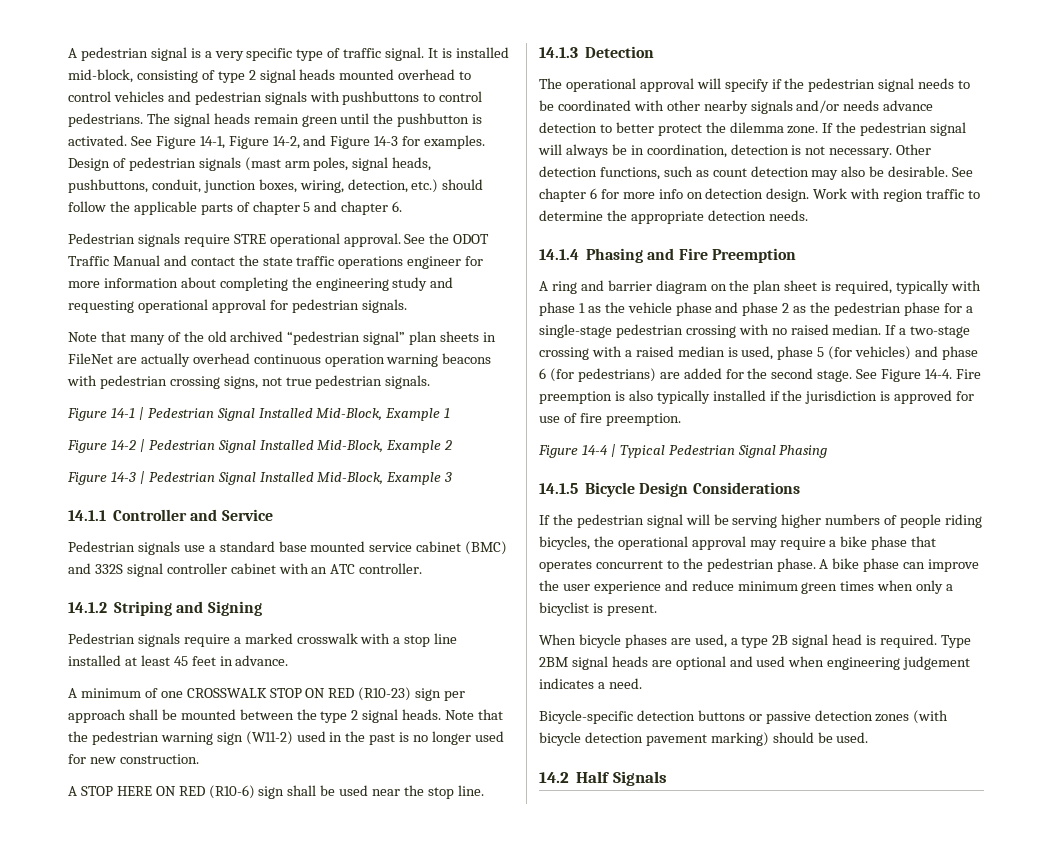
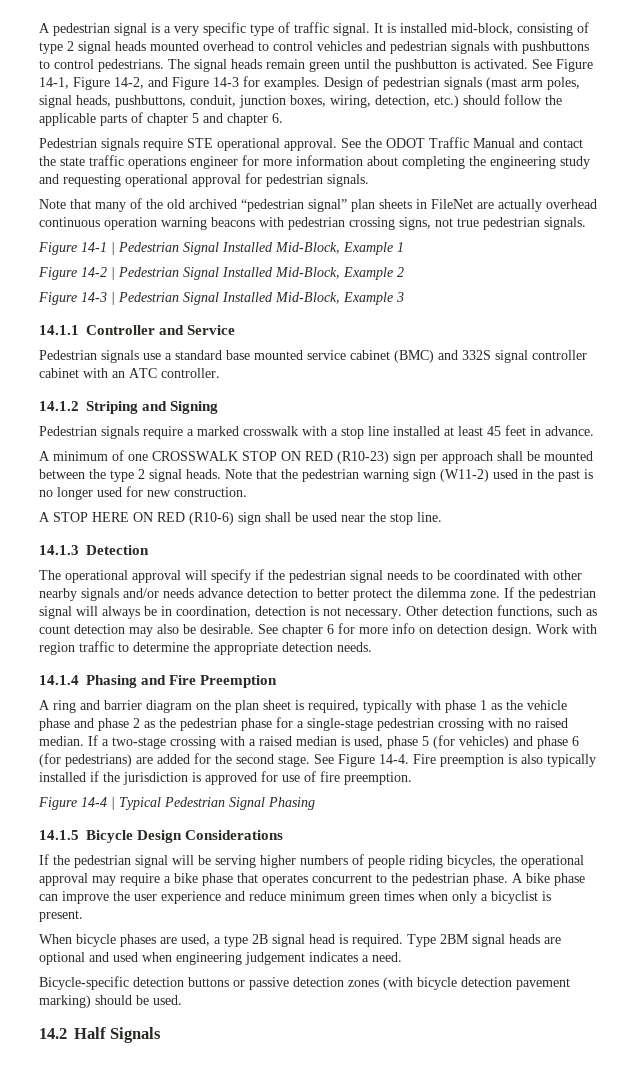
- Pedestrian signals require STRE operational approval.
+ Pedestrian signals require STE operational approval.

